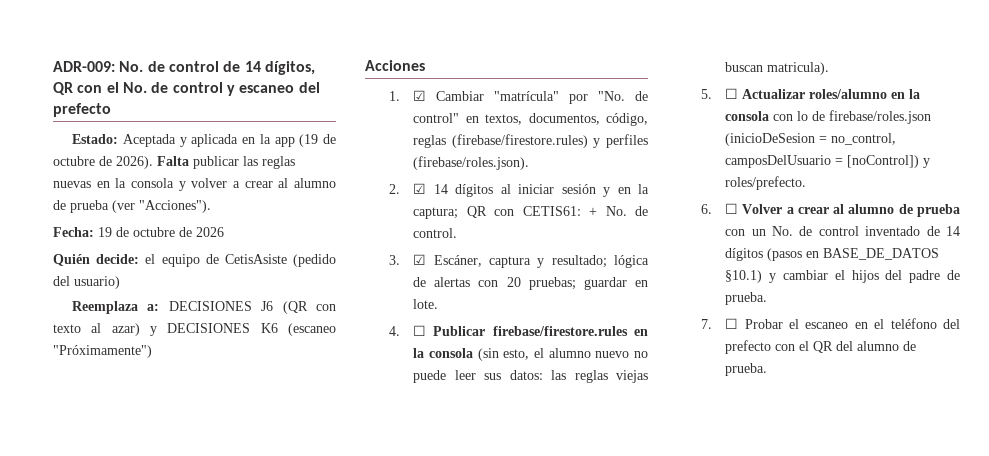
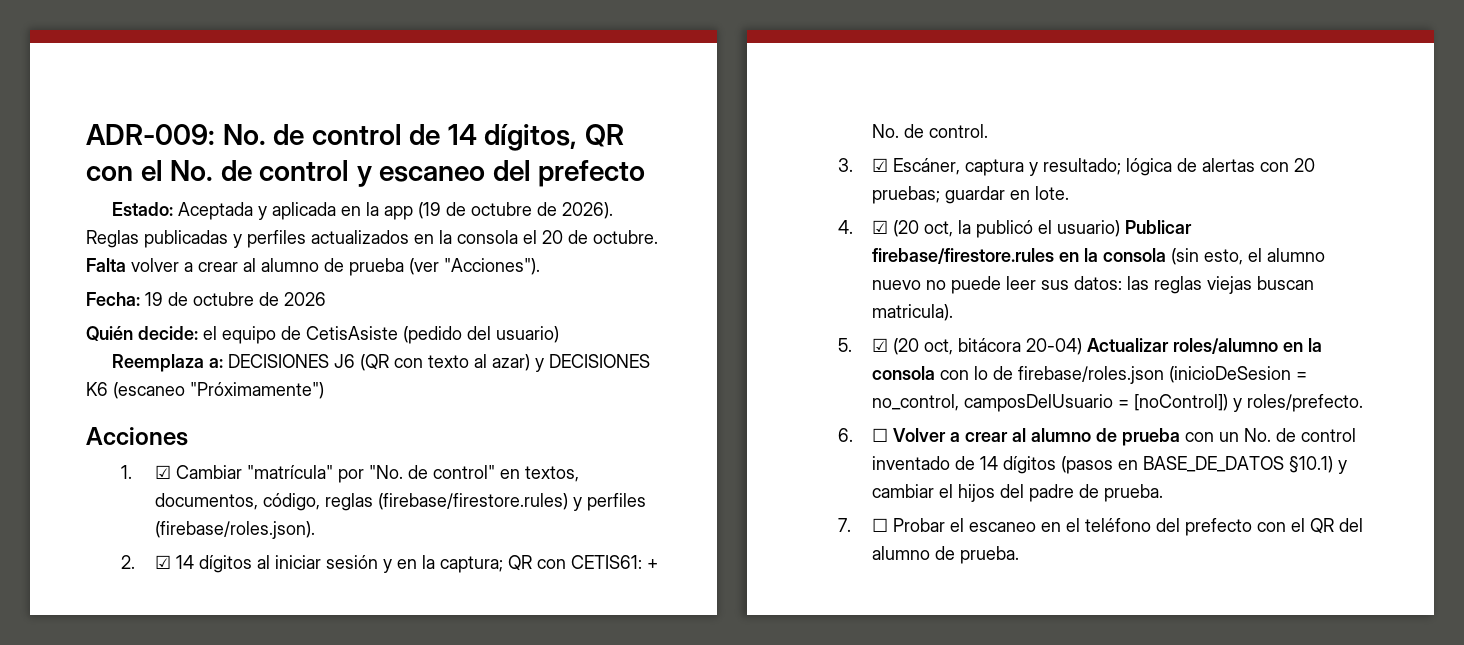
- Falta publicar las reglas nuevas en la consola y volver a crear al alumno de prueba (ver "Acciones").
+ Reglas publicadas y perfiles actualizados en la consola el 20 de octubre. Falta volver a crear al alumno de prueba (ver "Acciones").
- 4. ☐ Publicar firebase/firestore.rules en la consola (sin esto, el alumno nuevo no puede leer sus datos: las reglas viejas buscan matricula).
+ 4. ☑ (20 oct, la publicó el usuario) Publicar firebase/firestore.rules en la consola (sin esto, el alumno nuevo no puede leer sus datos: las reglas viejas buscan matricula).
- 5. ☐ Actualizar roles/alumno en la consola con lo de firebase/roles.json (inicioDeSesion = no_control, camposDelUsuario = [noControl]) y roles/prefecto.
+ 5. ☑ (20 oct, bitácora 20-04) Actualizar roles/alumno en la consola con lo de firebase/roles.json (inicioDeSesion = no_control, camposDelUsuario = [noControl]) y roles/prefecto.

